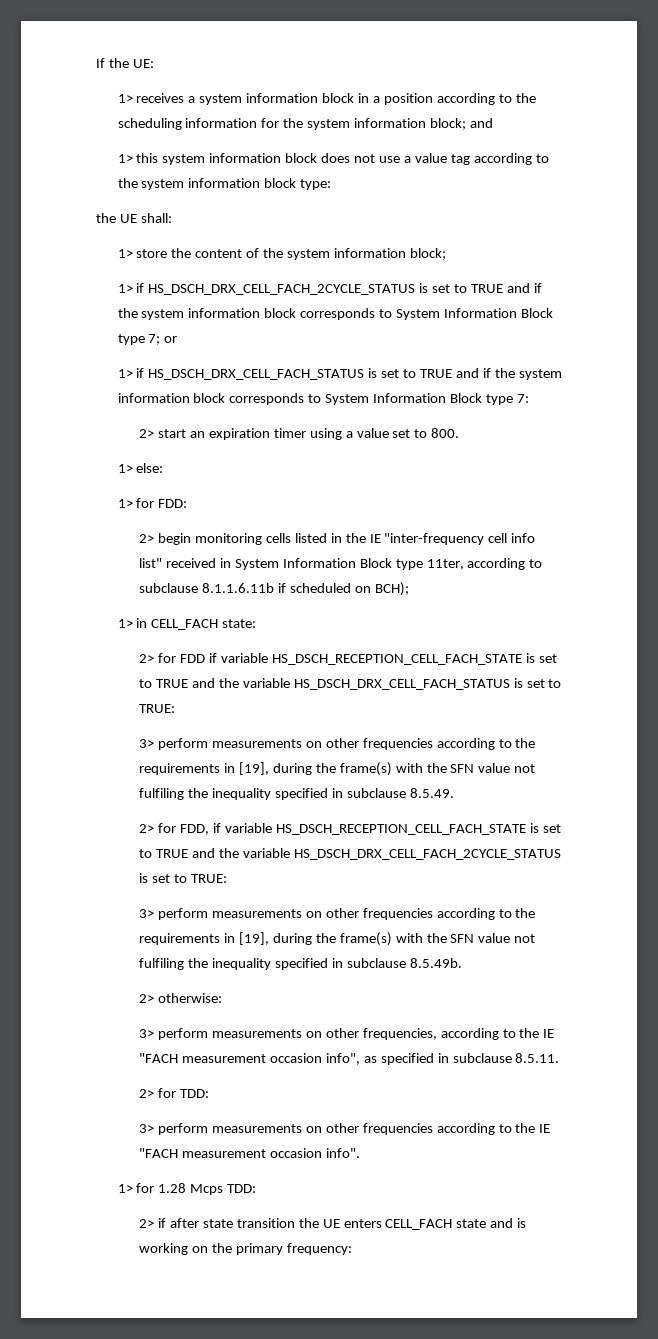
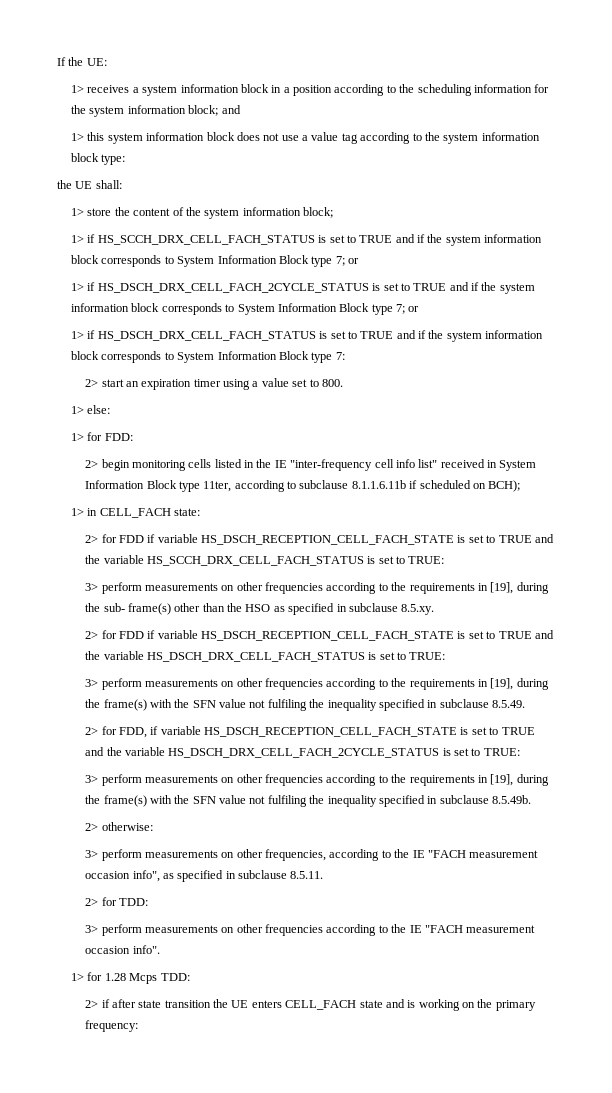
+ 1> if HS_SCCH_DRX_CELL_FACH_STATUS is set to TRUE and if the system information block corresponds to System Information Block type 7; or
+ 2> for FDD if variable HS_DSCH_RECEPTION_CELL_FACH_STATE is set to TRUE and the variable HS_SCCH_DRX_CELL_FACH_STATUS is set to TRUE:
+ 3> perform measurements on other frequencies according to the requirements in [19], during the sub- frame(s) other than the HSO as specified in subclause 8.5.xy.

